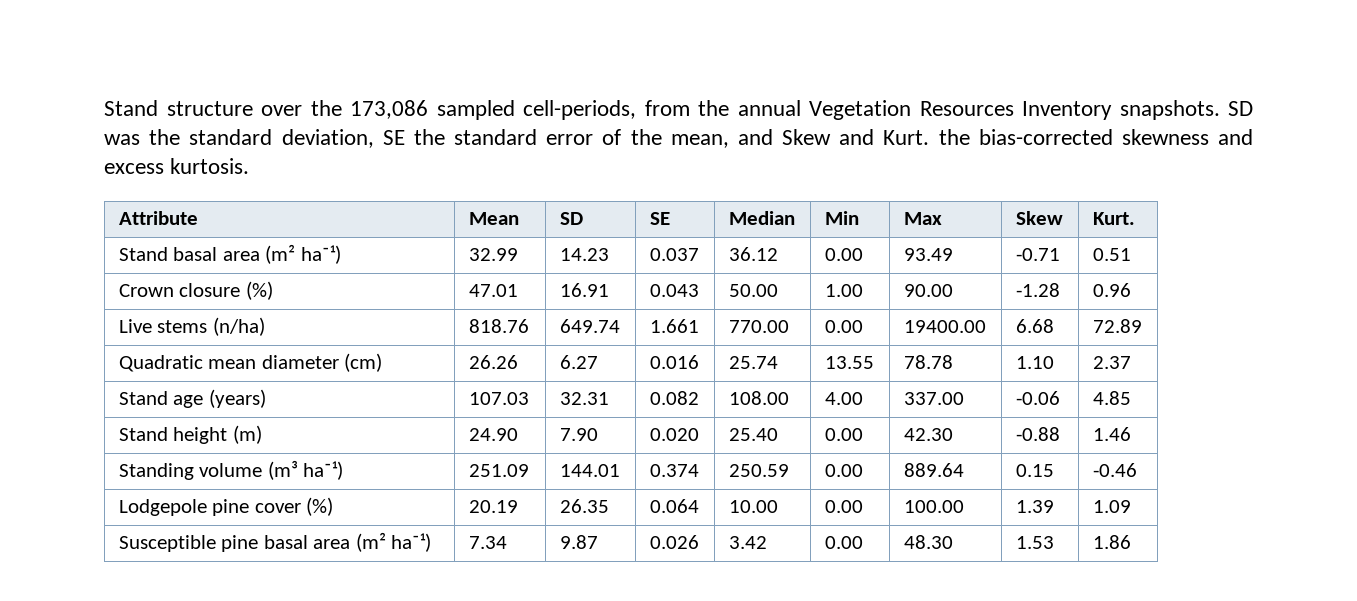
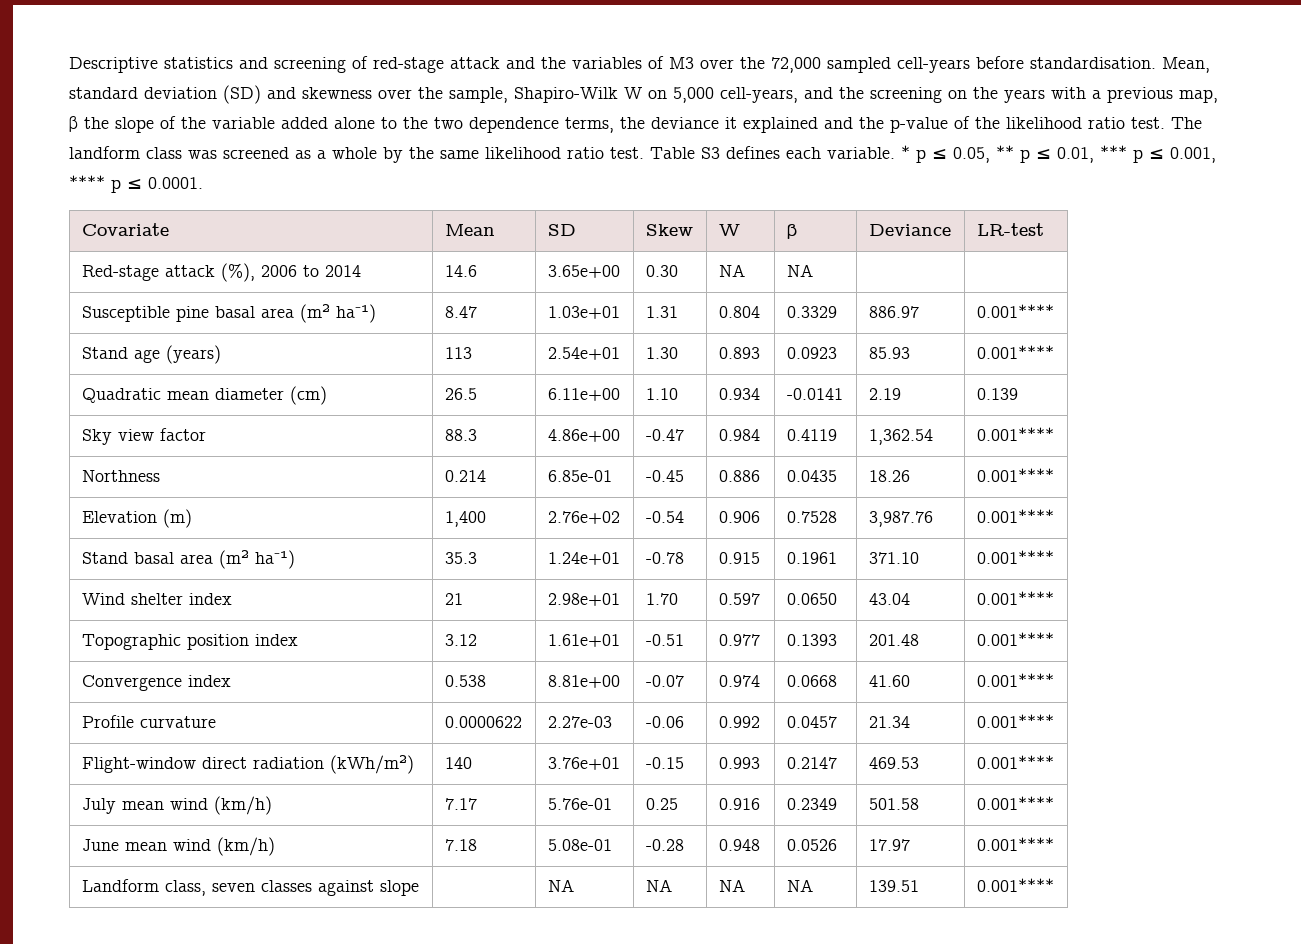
- Stand structure over the 173,086 sampled cell-periods, from the annual Vegetation Resources Inventory snapshots. SD was the standard deviation, SE the standard error of the mean, and Skew and Kurt. the bias-corrected skewness and excess kurtosis.
- Attribute | Mean | SD | SE | Median | Min | Max | Skew | Kurt.
- Stand basal area (m² ha⁻¹) | 32.99 | 14.23 | 0.037 | 36.12 | 0.00 | 93.49 | -0.71 | 0.51
- Crown closure (%) | 47.01 | 16.91 | 0.043 | 50.00 | 1.00 | 90.00 | -1.28 | 0.96
- Live stems (n/ha) | 818.76 | 649.74 | 1.661 | 770.00 | 0.00 | 19400.00 | 6.68 | 72.89
- Quadratic mean diameter (cm) | 26.26 | 6.27 | 0.016 | 25.74 | 13.55 | 78.78 | 1.10 | 2.37
- Stand age (years) | 107.03 | 32.31 | 0.082 | 108.00 | 4.00 | 337.00 | -0.06 | 4.85
- Stand height (m) | 24.90 | 7.90 | 0.020 | 25.40 | 0.00 | 42.30 | -0.88 | 1.46
- Standing volume (m³ ha⁻¹) | 251.09 | 144.01 | 0.374 | 250.59 | 0.00 | 889.64 | 0.15 | -0.46
- Lodgepole pine cover (%) | 20.19 | 26.35 | 0.064 | 10.00 | 0.00 | 100.00 | 1.39 | 1.09
+ Descriptive statistics and screening of red-stage attack and the variables of M3 over the 72,000 sampled cell-years before standardisation. Mean, standard deviation (SD) and skewness over the sample, Shapiro-Wilk W on 5,000 cell-years, and the screening on the years with a previous map, β the slope of the variable added alone to the two dependence terms, the deviance it explained and the p-value of the likelihood ratio test. The landform class was screened as a whole by the same likelihood ratio test. Table S3 defines each variable. * p ≤ 0.05, ** p ≤ 0.01, *** p ≤ 0.001, **** p ≤ 0.0001.
+ Covariate | Mean | SD | Skew | W | β | Deviance | LR-test
+ Red-stage attack (%), 2006 to 2014 | 14.6 | 3.65e+00 | 0.30 | NA | NA | |
- Susceptible pine basal area (m² ha⁻¹) | 7.34 | 9.87 | 0.026 | 3.42 | 0.00 | 48.30 | 1.53 | 1.86
+ Susceptible pine basal area (m² ha⁻¹) | 8.47 | 1.03e+01 | 1.31 | 0.804 | 0.3329 | 886.97 | 0.001****
+ Stand age (years) | 113 | 2.54e+01 | 1.30 | 0.893 | 0.0923 | 85.93 | 0.001****
+ Quadratic mean diameter (cm) | 26.5 | 6.11e+00 | 1.10 | 0.934 | -0.0141 | 2.19 | 0.139
+ Sky view factor | 88.3 | 4.86e+00 | -0.47 | 0.984 | 0.4119 | 1,362.54 | 0.001****
+ Northness | 0.214 | 6.85e-01 | -0.45 | 0.886 | 0.0435 | 18.26 | 0.001****
+ Elevation (m) | 1,400 | 2.76e+02 | -0.54 | 0.906 | 0.7528 | 3,987.76 | 0.001****
+ Stand basal area (m² ha⁻¹) | 35.3 | 1.24e+01 | -0.78 | 0.915 | 0.1961 | 371.10 | 0.001****
+ Wind shelter index | 21 | 2.98e+01 | 1.70 | 0.597 | 0.0650 | 43.04 | 0.001****
+ Topographic position index | 3.12 | 1.61e+01 | -0.51 | 0.977 | 0.1393 | 201.48 | 0.001****
+ Convergence index | 0.538 | 8.81e+00 | -0.07 | 0.974 | 0.0668 | 41.60 | 0.001****
+ Profile curvature | 0.0000622 | 2.27e-03 | -0.06 | 0.992 | 0.0457 | 21.34 | 0.001****
+ Flight-window direct radiation (kWh/m²) | 140 | 3.76e+01 | -0.15 | 0.993 | 0.2147 | 469.53 | 0.001****
+ July mean wind (km/h) | 7.17 | 5.76e-01 | 0.25 | 0.916 | 0.2349 | 501.58 | 0.001****
+ June mean wind (km/h) | 7.18 | 5.08e-01 | -0.28 | 0.948 | 0.0526 | 17.97 | 0.001****
+ Landform class, seven classes against slope | | NA | NA | NA | NA | 139.51 | 0.001****

